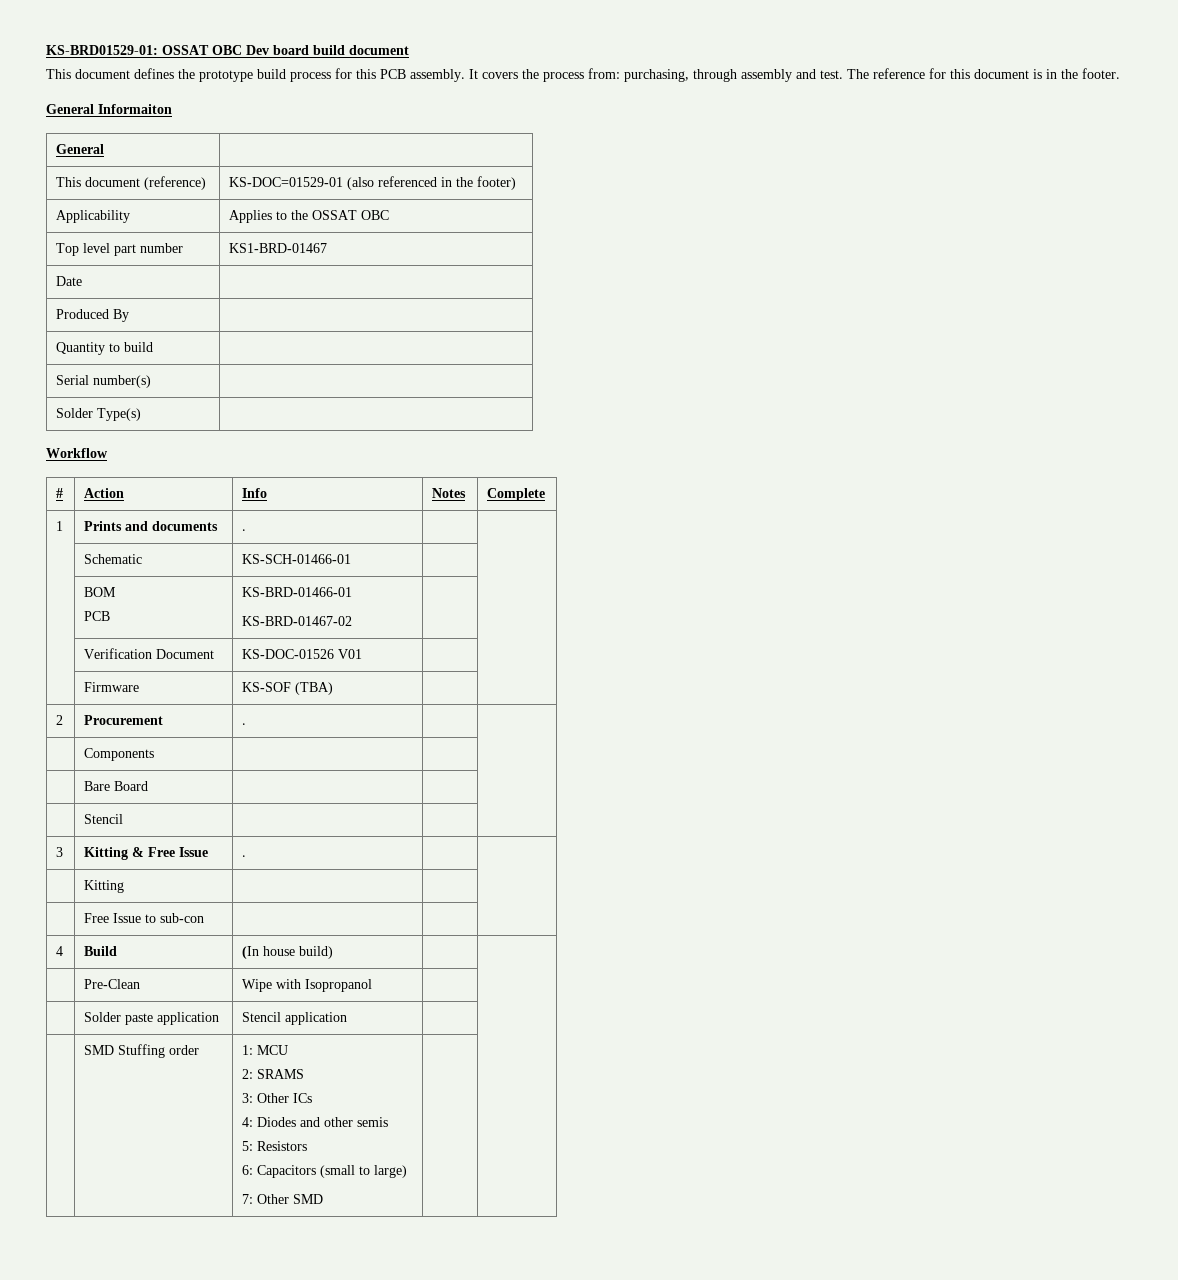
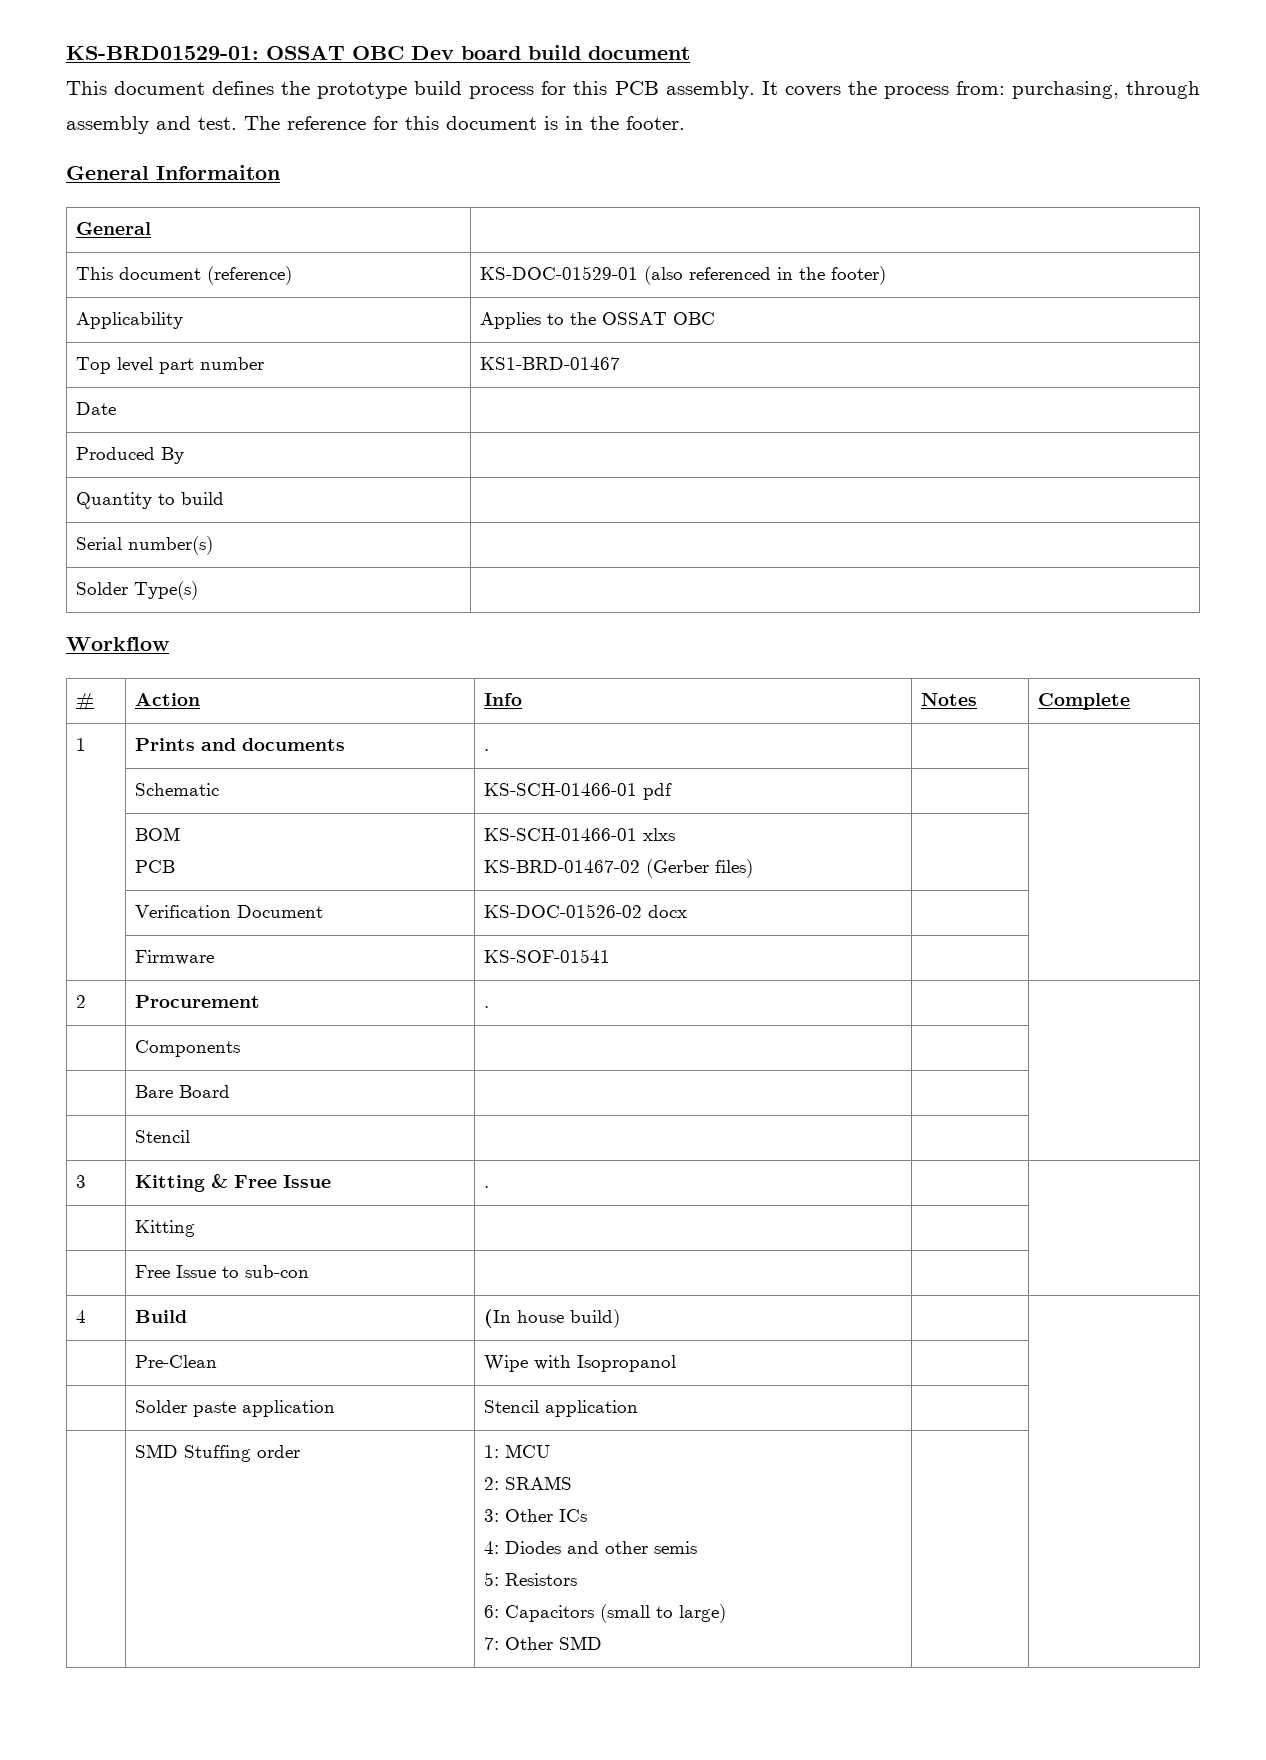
- This document (reference) | KS-DOC=01529-01 (also referenced in the footer)
+ This document (reference) | KS-DOC-01529-01 (also referenced in the footer)
- | Schematic | KS-SCH-01466-01 | |
+ | Schematic | KS-SCH-01466-01 pdf | |
  | BOM
- PCB | KS-BRD-01466-01
- KS-BRD-01467-02 | |
+ PCB | KS-SCH-01466-01 xlxs
+ KS-BRD-01467-02 (Gerber files) | |
- | Verification Document | KS-DOC-01526 V01 | |
+ | Verification Document | KS-DOC-01526-02 docx | |
- | Firmware | KS-SOF (TBA) | |
+ | Firmware | KS-SOF-01541 | |

